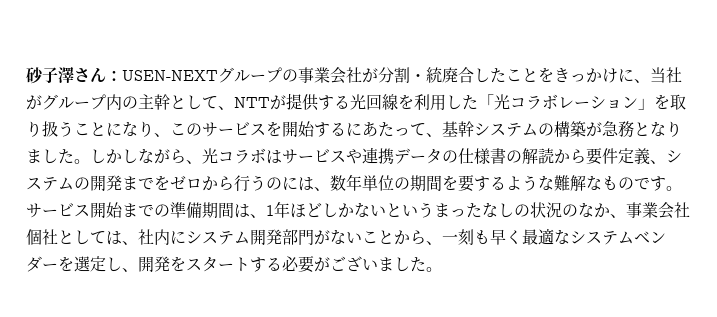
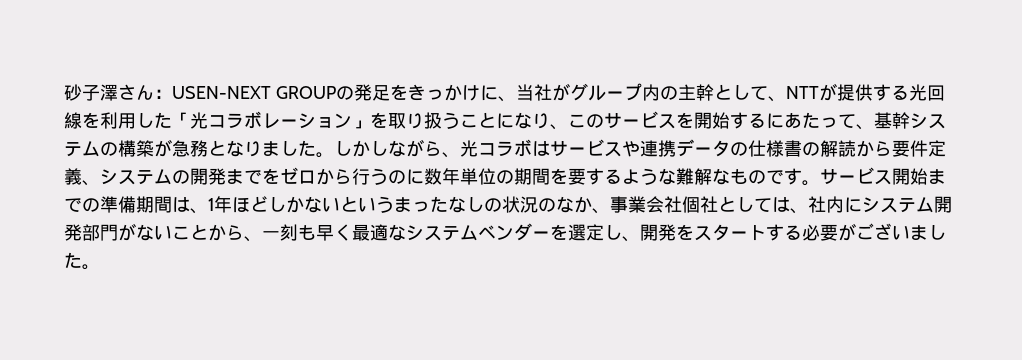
- 砂子澤さん：USEN-NEXTグループの事業会社が分割・統廃合したことをきっかけに、当社がグループ内の主幹として、NTTが提供する光回線を利用した「光コラボレーション」を取り扱うことになり、このサービスを開始するにあたって、基幹システムの構築が急務となりました。
+ 砂子澤さん：USEN-NEXT GROUPの発足をきっかけに、当社がグループ内の主幹として、NTTが提供する光回線を利用した「光コラボレーション」を取り扱うことになり、このサービスを開始するにあたって、基幹システムの構築が急務となりました。
- しかしながら、光コラボはサービスや連携データの仕様書の解読から要件定義、システムの開発までをゼロから行うのには、数年単位の期間を要するような難解なものです。
+ しかしながら、光コラボはサービスや連携データの仕様書の解読から要件定義、システムの開発までをゼロから行うのに数年単位の期間を要するような難解なものです。

